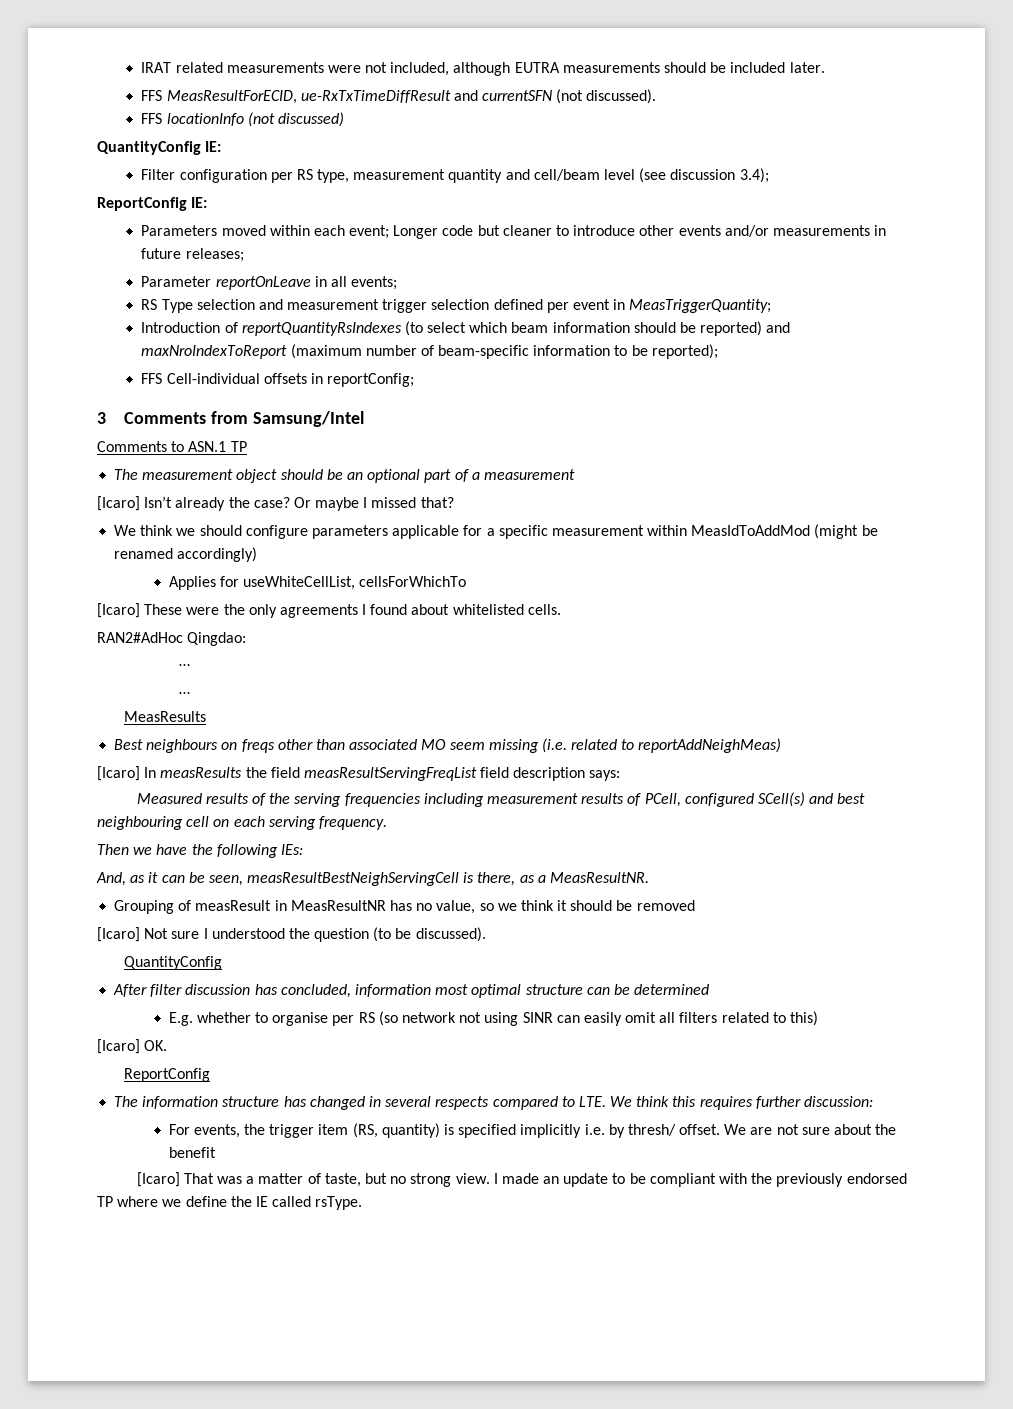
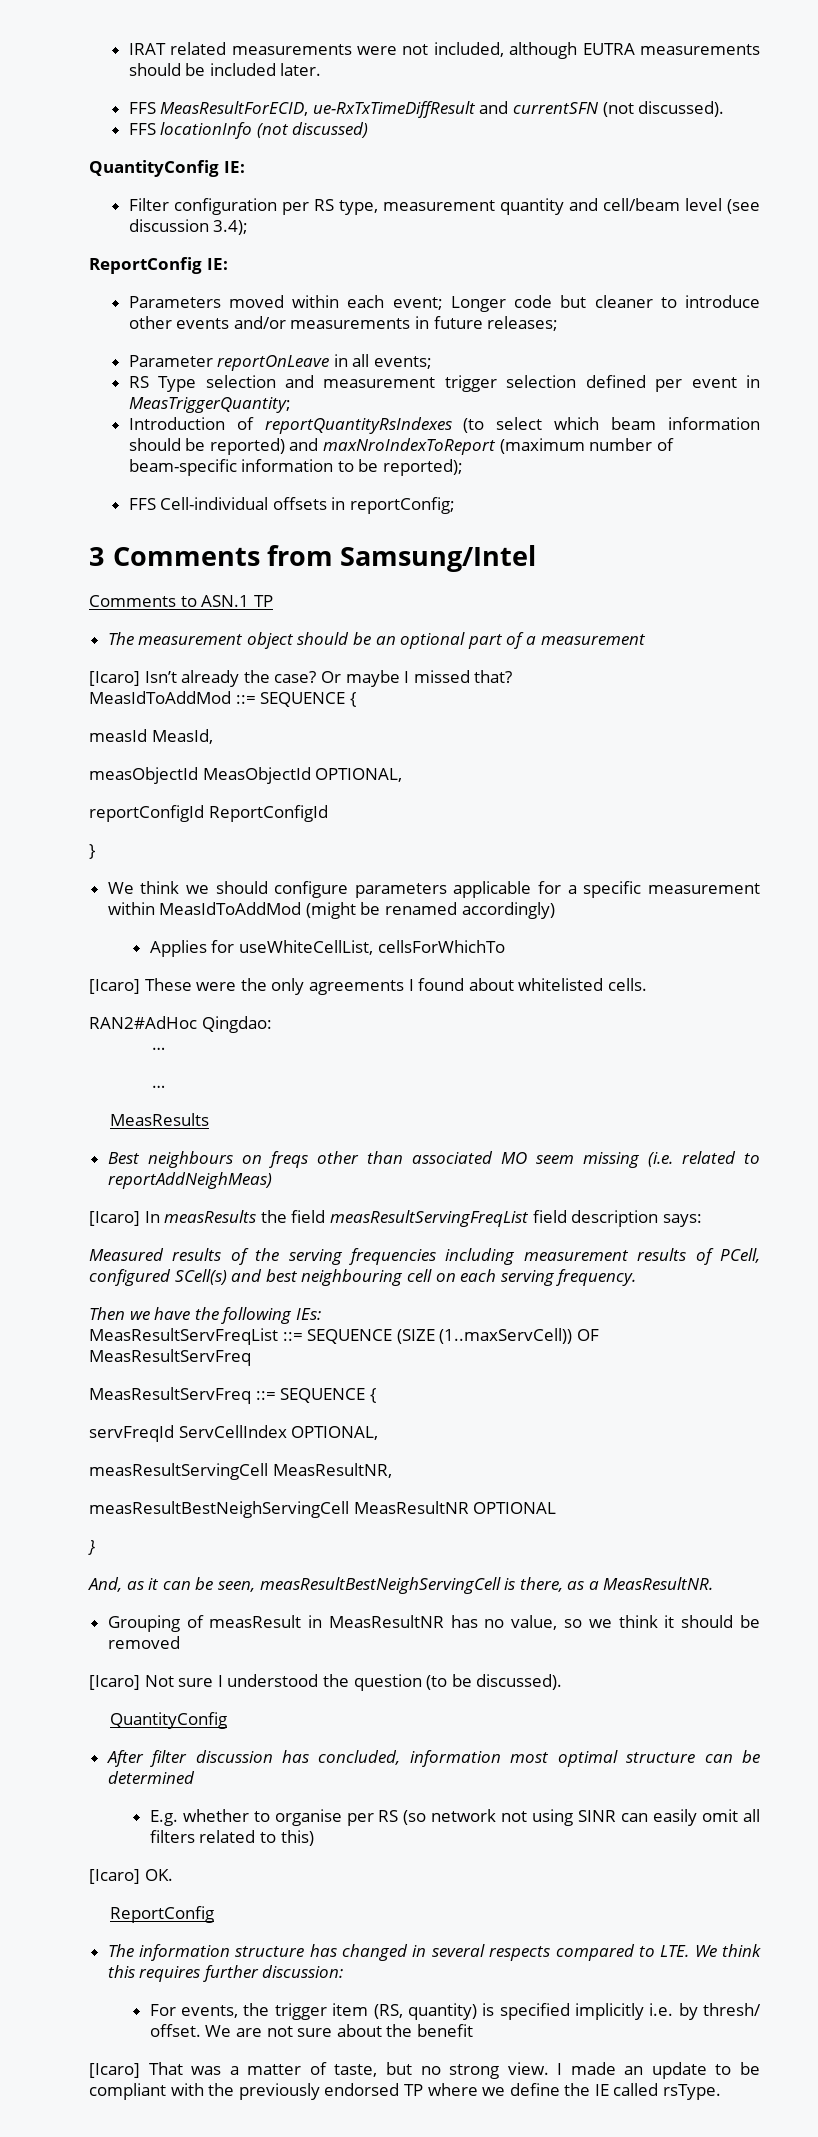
+ MeasIdToAddMod ::= SEQUENCE {
+ measId MeasId,
+ measObjectId MeasObjectId OPTIONAL,
+ reportConfigId ReportConfigId
+ }
+ MeasResultServFreqList ::= SEQUENCE (SIZE (1..maxServCell)) OF MeasResultServFreq
+ MeasResultServFreq ::= SEQUENCE {
+ servFreqId ServCellIndex OPTIONAL,
+ measResultServingCell MeasResultNR,
+ measResultBestNeighServingCell MeasResultNR OPTIONAL
+ }

